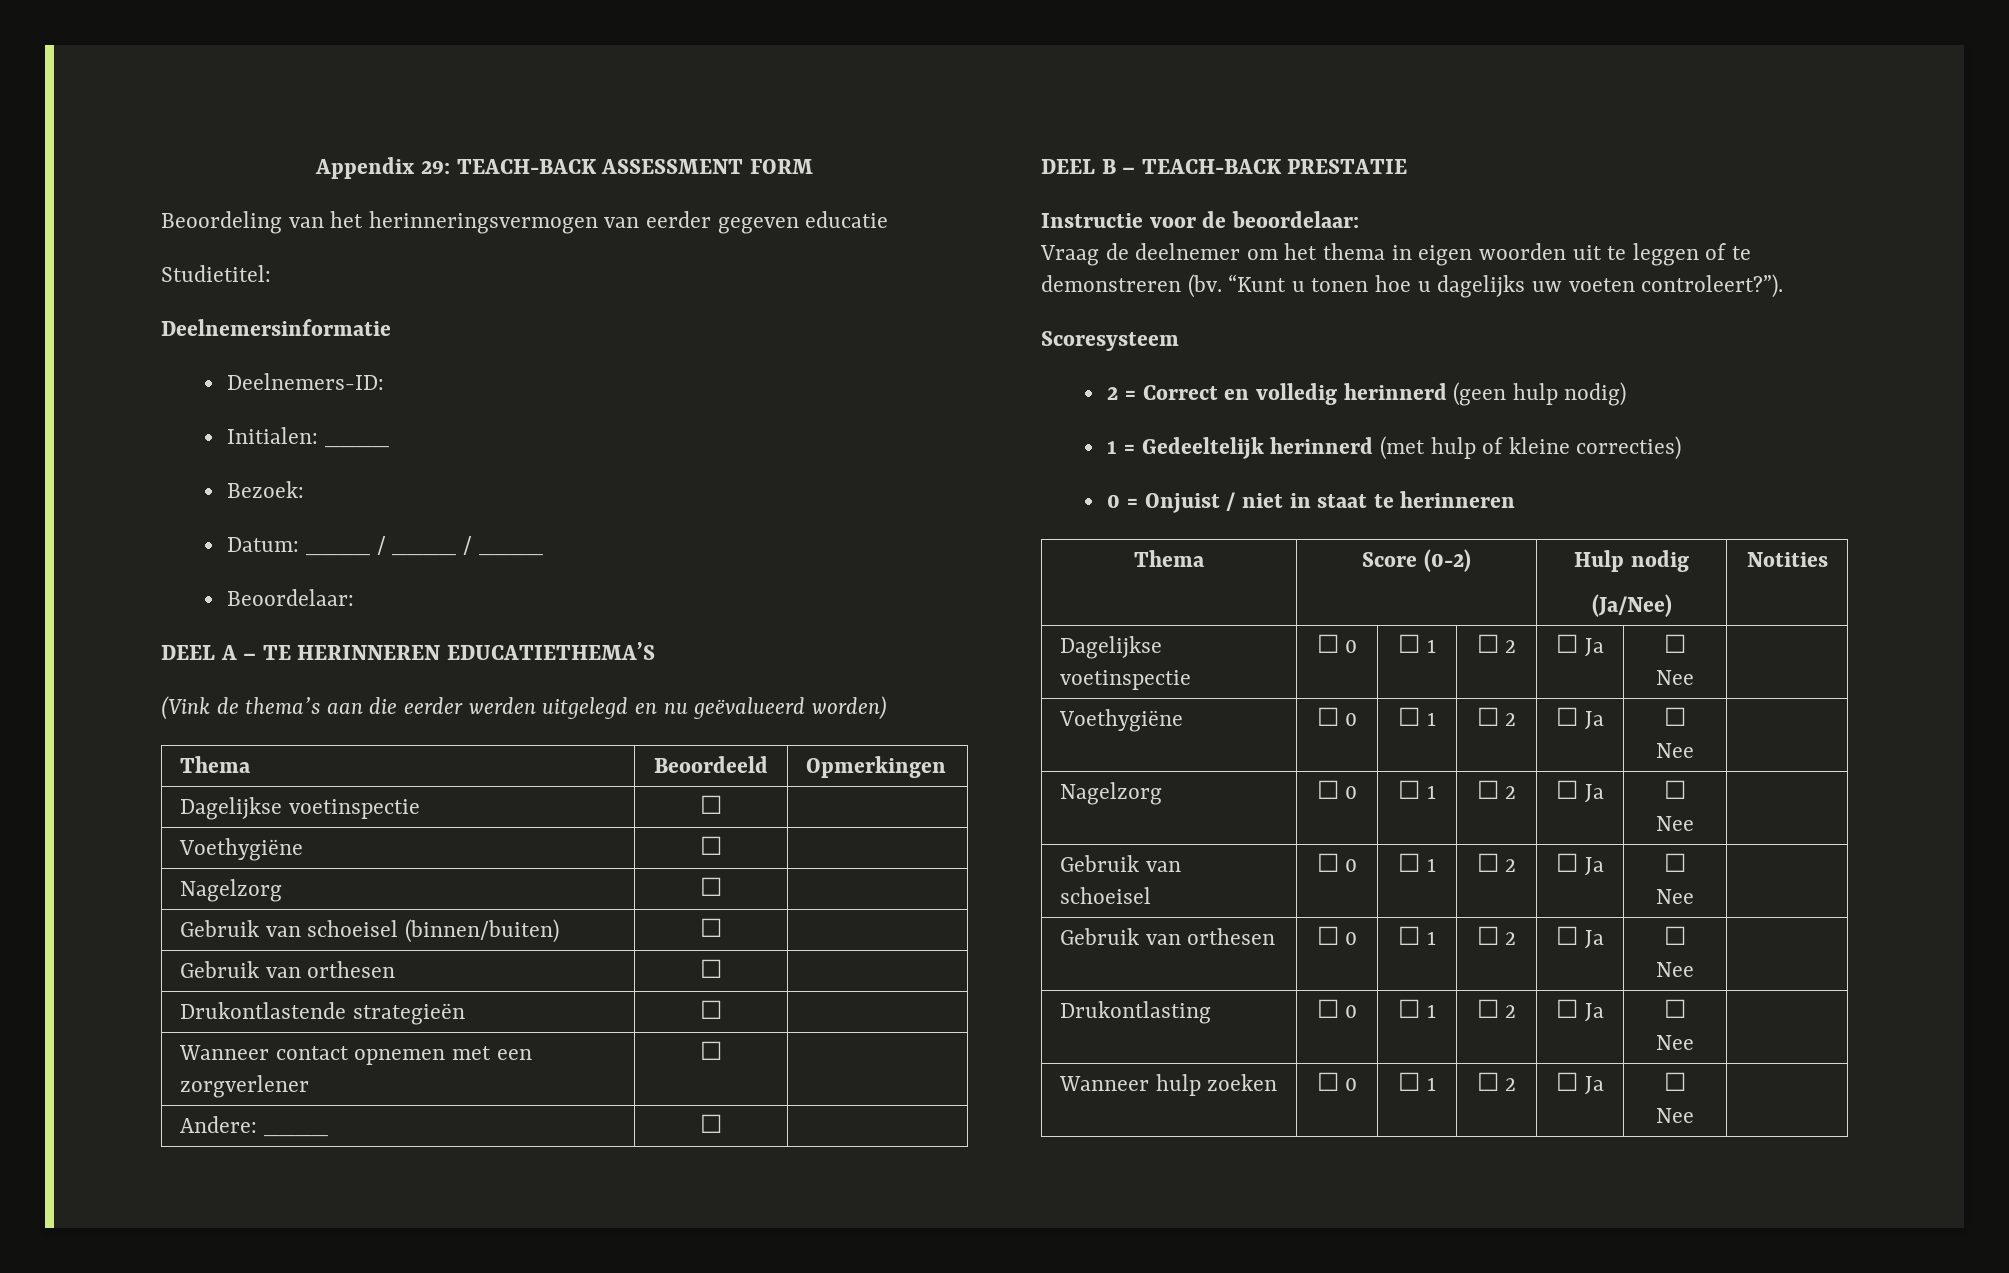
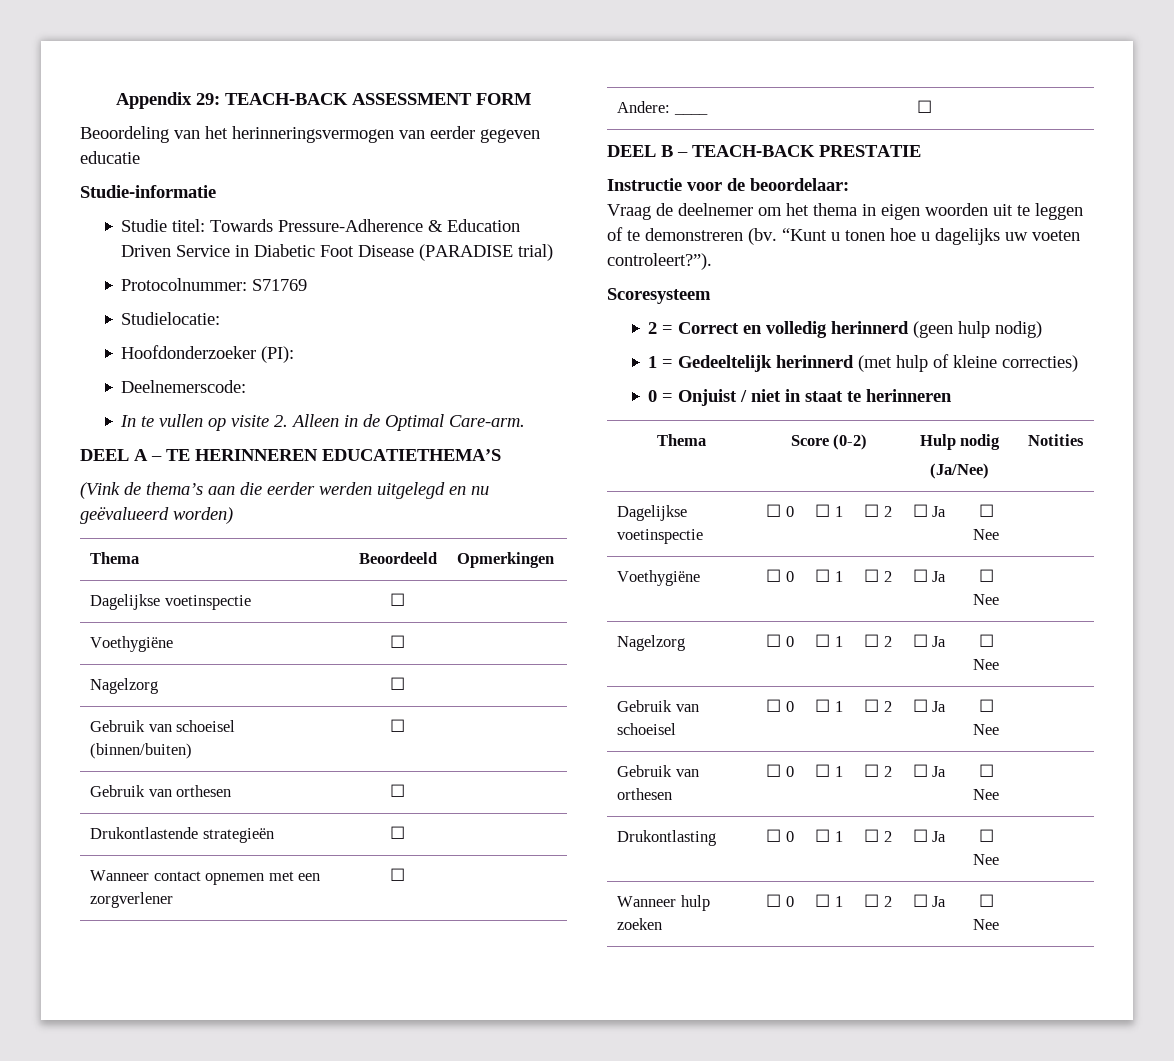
- Studietitel:
- Deelnemersinformatie
- Deelnemers-ID:
- Initialen: ____
- Bezoek:
- Datum: ____ / ____ / ____
- Beoordelaar:
+ Studie-informatie
+ Studie titel: Towards Pressure-Adherence & Education Driven Service in Diabetic Foot Disease (PARADISE trial)
+ Protocolnummer: S71769
+ Studielocatie:
+ Hoofdonderzoeker (PI):
+ Deelnemerscode:
+ In te vullen op visite 2. Alleen in de Optimal Care-arm.

